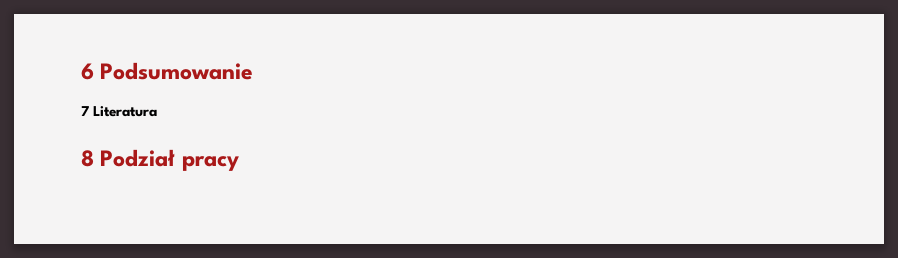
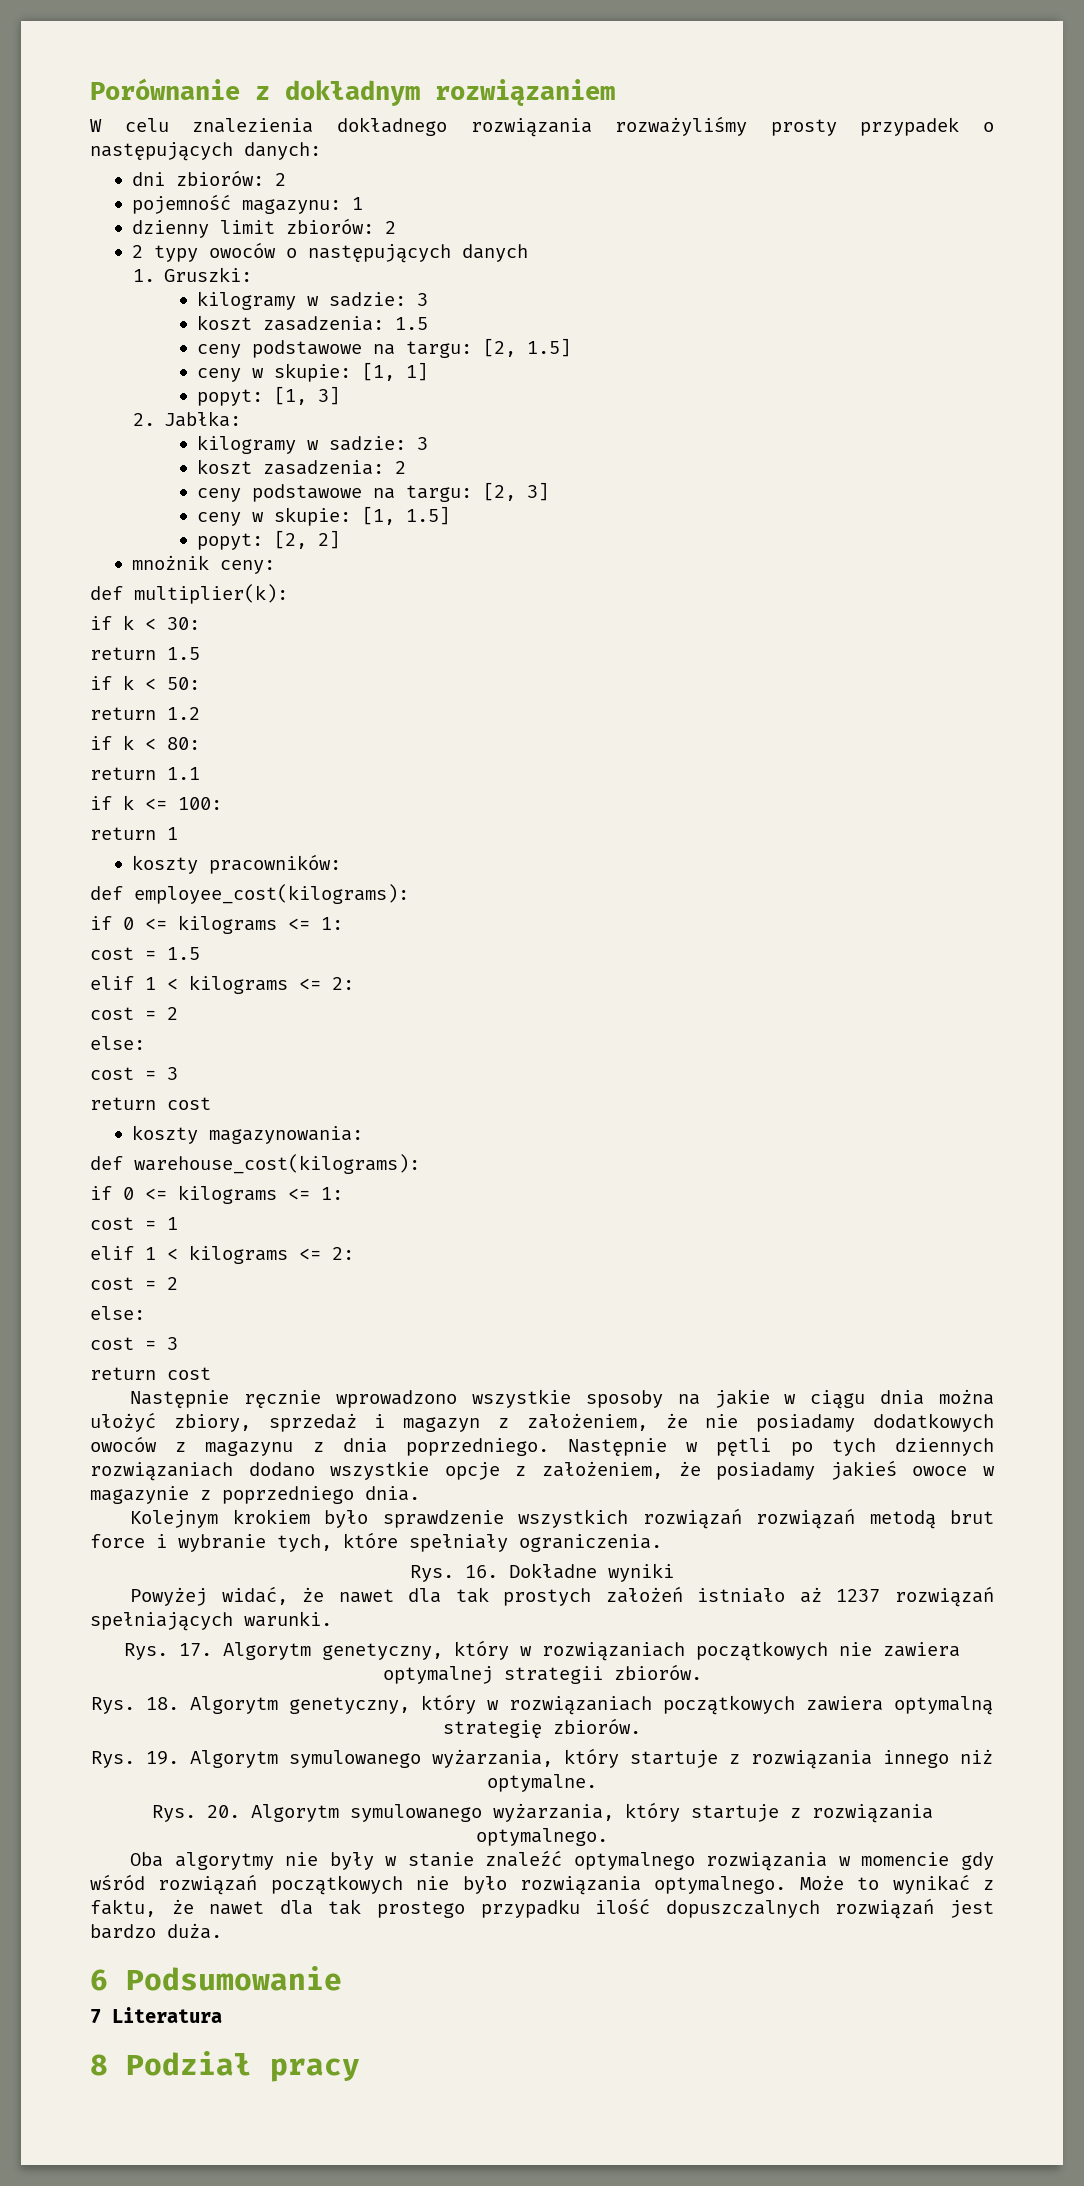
+ Porównanie z dokładnym rozwiązaniem
+ W celu znalezienia dokładnego rozwiązania rozważyliśmy prosty przypadek o następujących danych:
+ dni zbiorów: 2
+ pojemność magazynu: 1
+ dzienny limit zbiorów: 2
+ 2 typy owoców o następujących danych
+ 1. Gruszki:
+ kilogramy w sadzie: 3
+ koszt zasadzenia: 1.5
+ ceny podstawowe na targu: [2, 1.5]
+ ceny w skupie: [1, 1]
+ popyt: [1, 3]
+ 2. Jabłka:
+ kilogramy w sadzie: 3
+ koszt zasadzenia: 2
+ ceny podstawowe na targu: [2, 3]
+ ceny w skupie: [1, 1.5]
+ popyt: [2, 2]
+ mnożnik ceny:
+ def multiplier(k):
+ if k < 30:
+ return 1.5
+ if k < 50:
+ return 1.2
+ if k < 80:
+ return 1.1
+ if k <= 100:
+ return 1
+ koszty pracowników:
+ def employee_cost(kilograms):
+ if 0 <= kilograms <= 1:
+ cost = 1.5
+ elif 1 < kilograms <= 2:
+ cost = 2
+ else:
+ cost = 3
+ return cost
+ koszty magazynowania:
+ def warehouse_cost(kilograms):
+ if 0 <= kilograms <= 1:
+ cost = 1
+ elif 1 < kilograms <= 2:
+ cost = 2
+ else:
+ cost = 3
+ return cost
+ Następnie ręcznie wprowadzono wszystkie sposoby na jakie w ciągu dnia można ułożyć zbiory, sprzedaż i magazyn z założeniem, że nie posiadamy dodatkowych owoców z magazynu z dnia poprzedniego. Następnie w pętli po tych dziennych rozwiązaniach dodano wszystkie opcje z założeniem, że posiadamy jakieś owoce w magazynie z poprzedniego dnia.
+ Kolejnym krokiem było sprawdzenie wszystkich rozwiązań rozwiązań metodą brut force i wybranie tych, które spełniały ograniczenia.
+ Rys. 16. Dokładne wyniki
+ Powyżej widać, że nawet dla tak prostych założeń istniało aż 1237 rozwiązań spełniających warunki.
+ Rys. 17. Algorytm genetyczny, który w rozwiązaniach początkowych nie zawiera optymalnej strategii zbiorów.
+ Rys. 18. Algorytm genetyczny, który w rozwiązaniach początkowych zawiera optymalną strategię zbiorów.
+ Rys. 19. Algorytm symulowanego wyżarzania, który startuje z rozwiązania innego niż optymalne.
+ Rys. 20. Algorytm symulowanego wyżarzania, który startuje z rozwiązania optymalnego.
+ Oba algorytmy nie były w stanie znaleźć optymalnego rozwiązania w momencie gdy wśród rozwiązań początkowych nie było rozwiązania optymalnego. Może to wynikać z faktu, że nawet dla tak prostego przypadku ilość dopuszczalnych rozwiązań jest bardzo duża.

